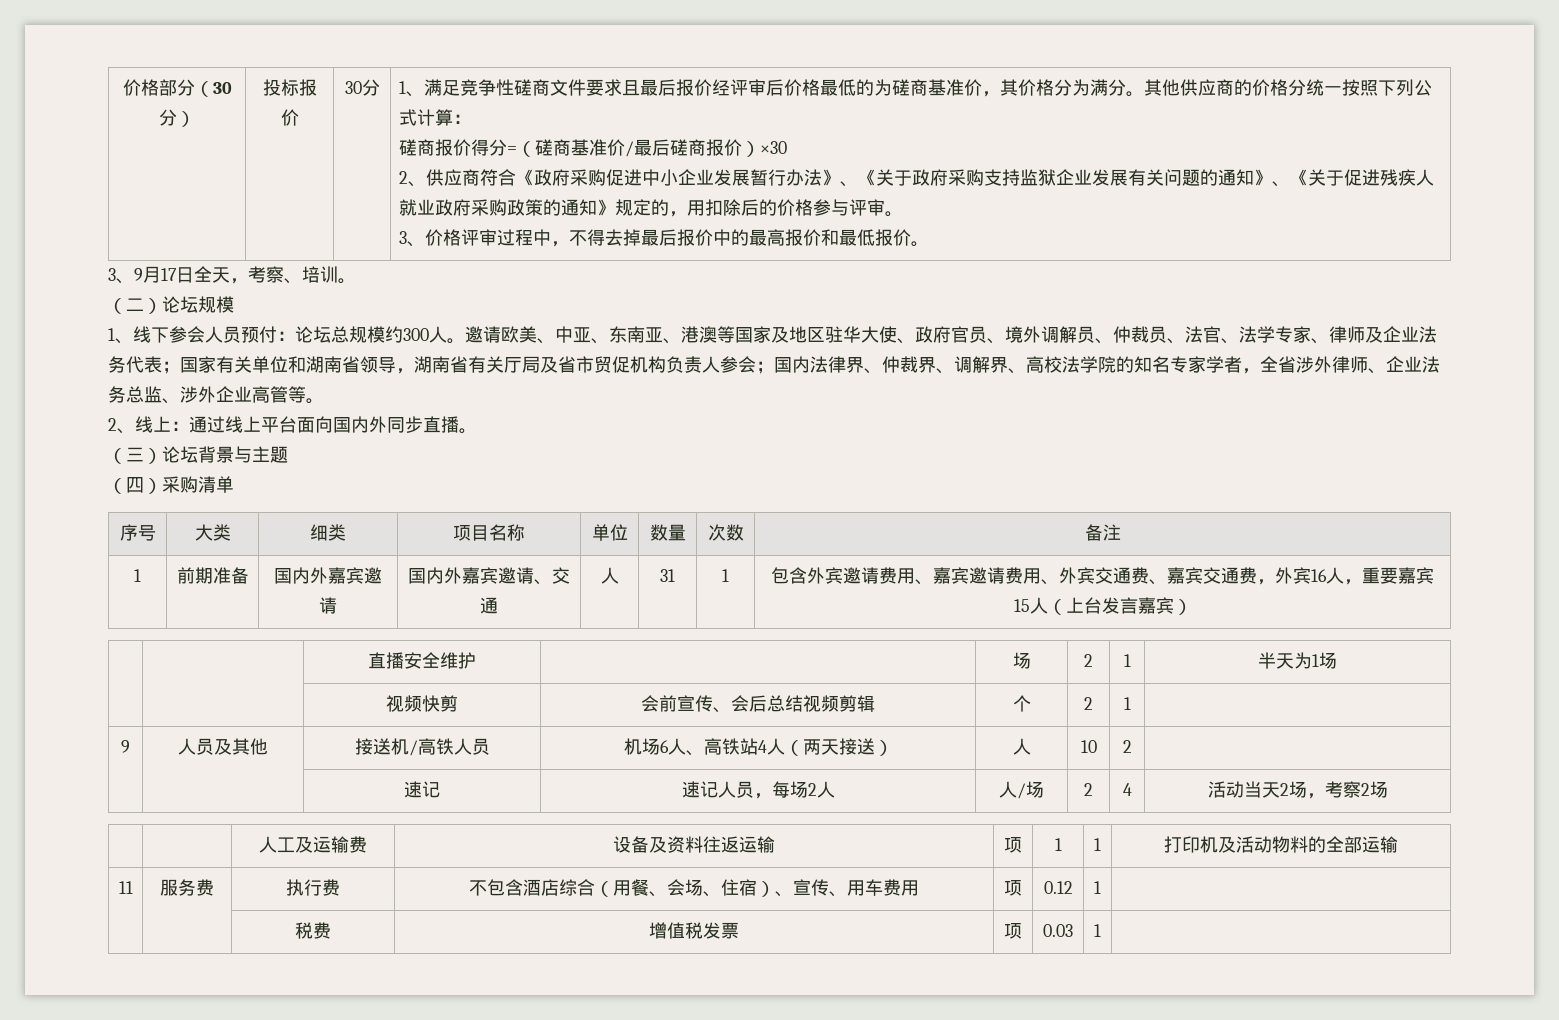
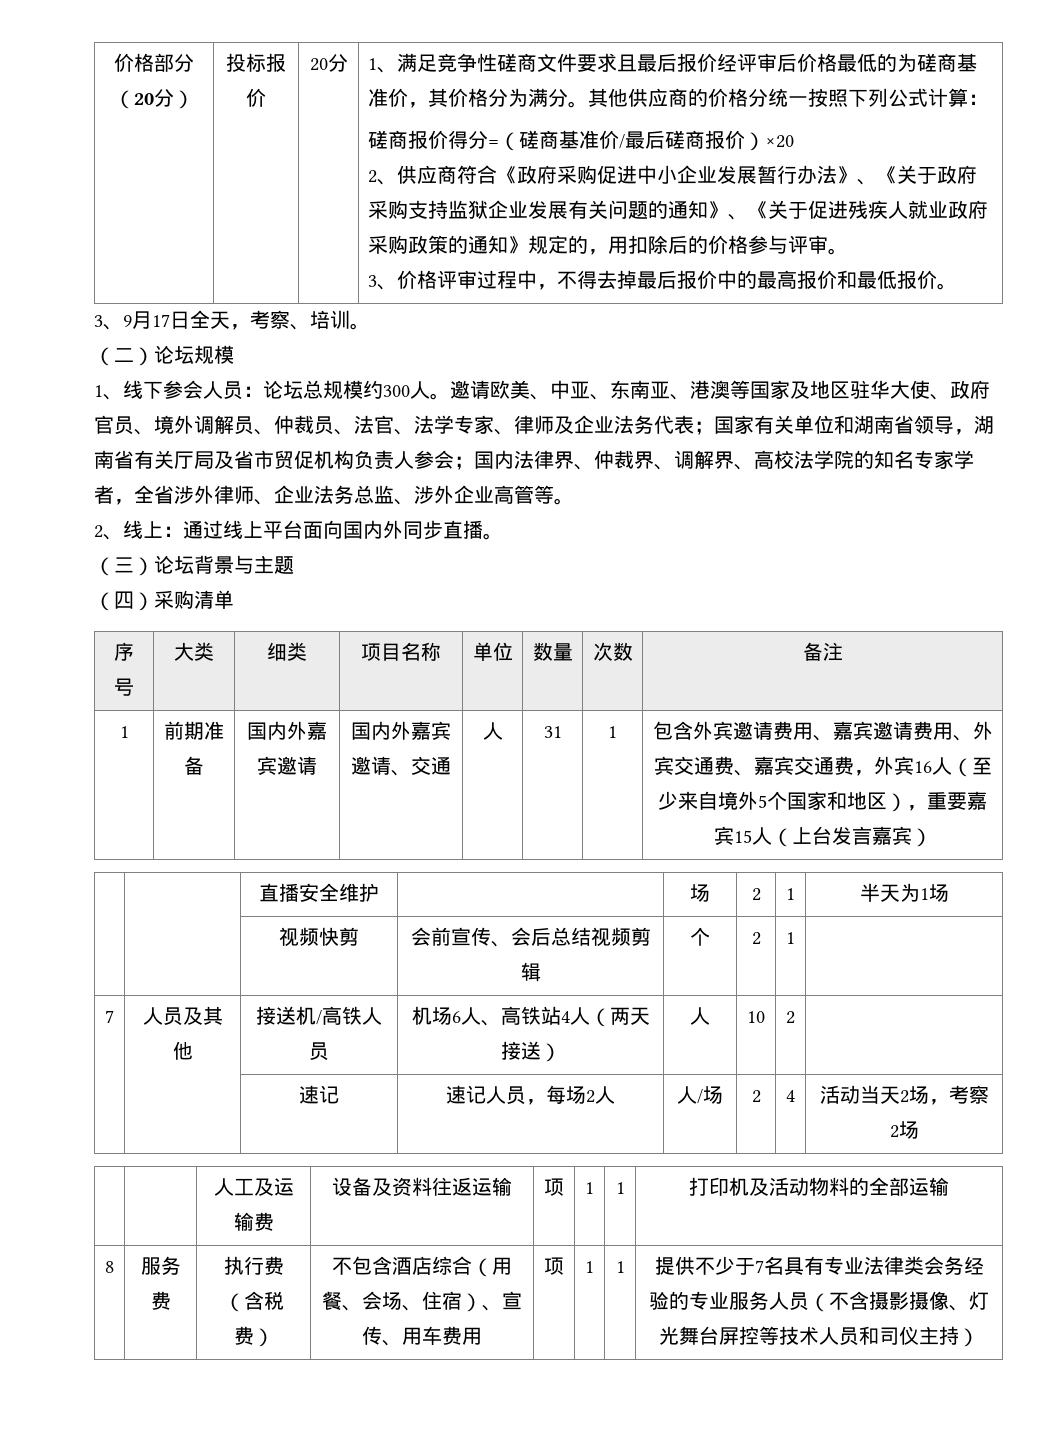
- 价格部分（30分）
+ 价格部分（20分）
- 投标报价 | 30分
+ 投标报价 | 20分
- 磋商报价得分=（磋商基准价/最后磋商报价）×30
+ 磋商报价得分=（磋商基准价/最后磋商报价）×20
- 1、线下参会人员预付：论坛总规模约300人。
+ 1、线下参会人员：论坛总规模约300人。
- 包含外宾邀请费用、嘉宾邀请费用、外宾交通费、嘉宾交通费，外宾16人，重要嘉宾15人（上台发言嘉宾）
+ 包含外宾邀请费用、嘉宾邀请费用、外宾交通费、嘉宾交通费，外宾16人（至少来自境外5个国家和地区），重要嘉宾15人（上台发言嘉宾）
- 9 | 人员及其他 | 接送机/高铁人员 | 机场6人、高铁站4人（两天接送） | 人 | 10 | 2 |
+ 7 | 人员及其他 | 接送机/高铁人员 | 机场6人、高铁站4人（两天接送） | 人 | 10 | 2 |
- 11
+ 8
- 执行费
+ 执行费（含税费）
- 0.12 | 1 |
- | | 税费 | 增值税发票 | 项 | 0.03 | 1 |
+ 1 | 1 | 提供不少于7名具有专业法律类会务经验的专业服务人员（不含摄影摄像、灯光舞台屏控等技术人员和司仪主持）

